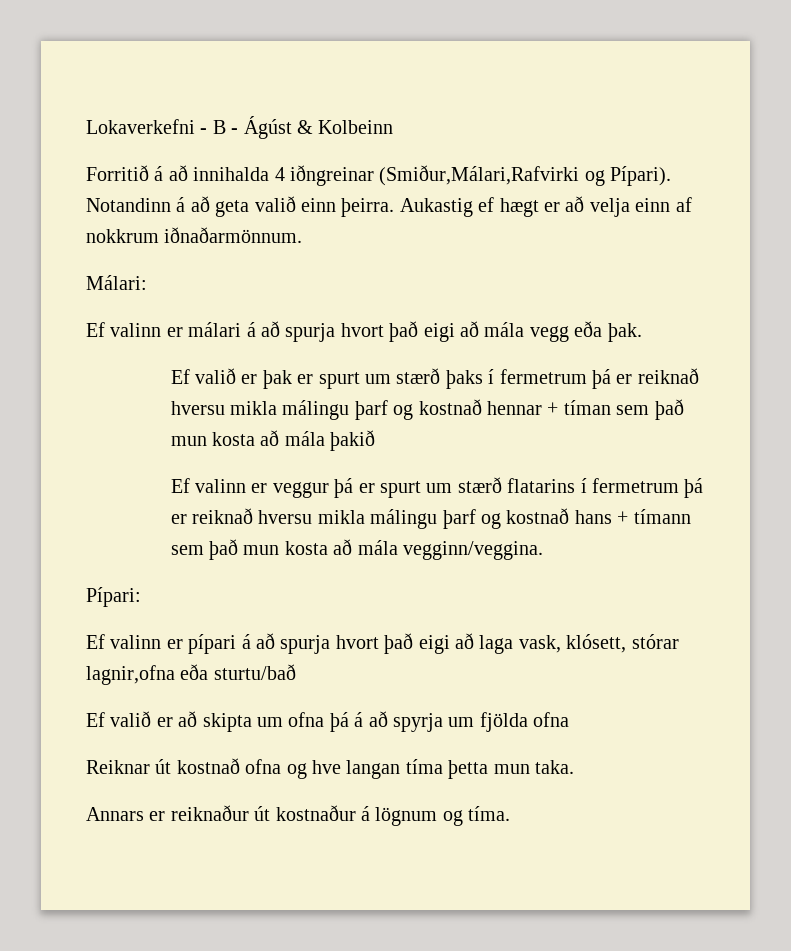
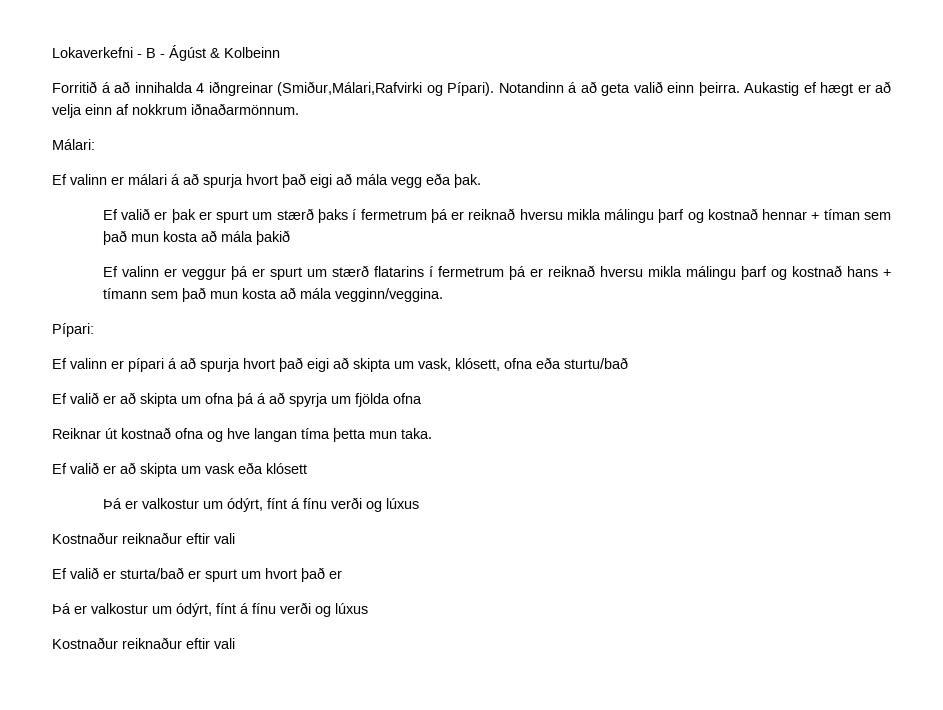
- Ef valinn er pípari á að spurja hvort það eigi að laga vask, klósett, stórar lagnir,ofna eða sturtu/bað
+ Ef valinn er pípari á að spurja hvort það eigi að skipta um vask, klósett, ofna eða sturtu/bað
- Annars er reiknaður út kostnaður á lögnum og tíma.
+ Ef valið er að skipta um vask eða klósett
+ Þá er valkostur um ódýrt, fínt á fínu verði og lúxus
+ Kostnaður reiknaður eftir vali
+ Ef valið er sturta/bað er spurt um hvort það er
+ Þá er valkostur um ódýrt, fínt á fínu verði og lúxus
+ Kostnaður reiknaður eftir vali

